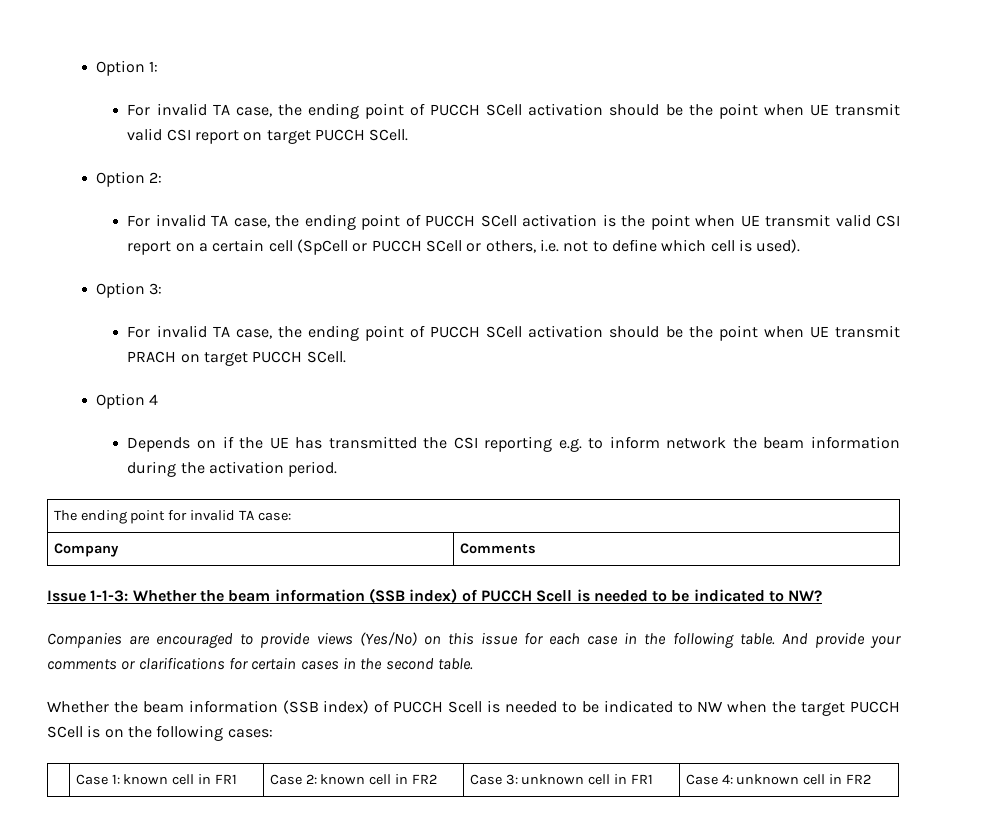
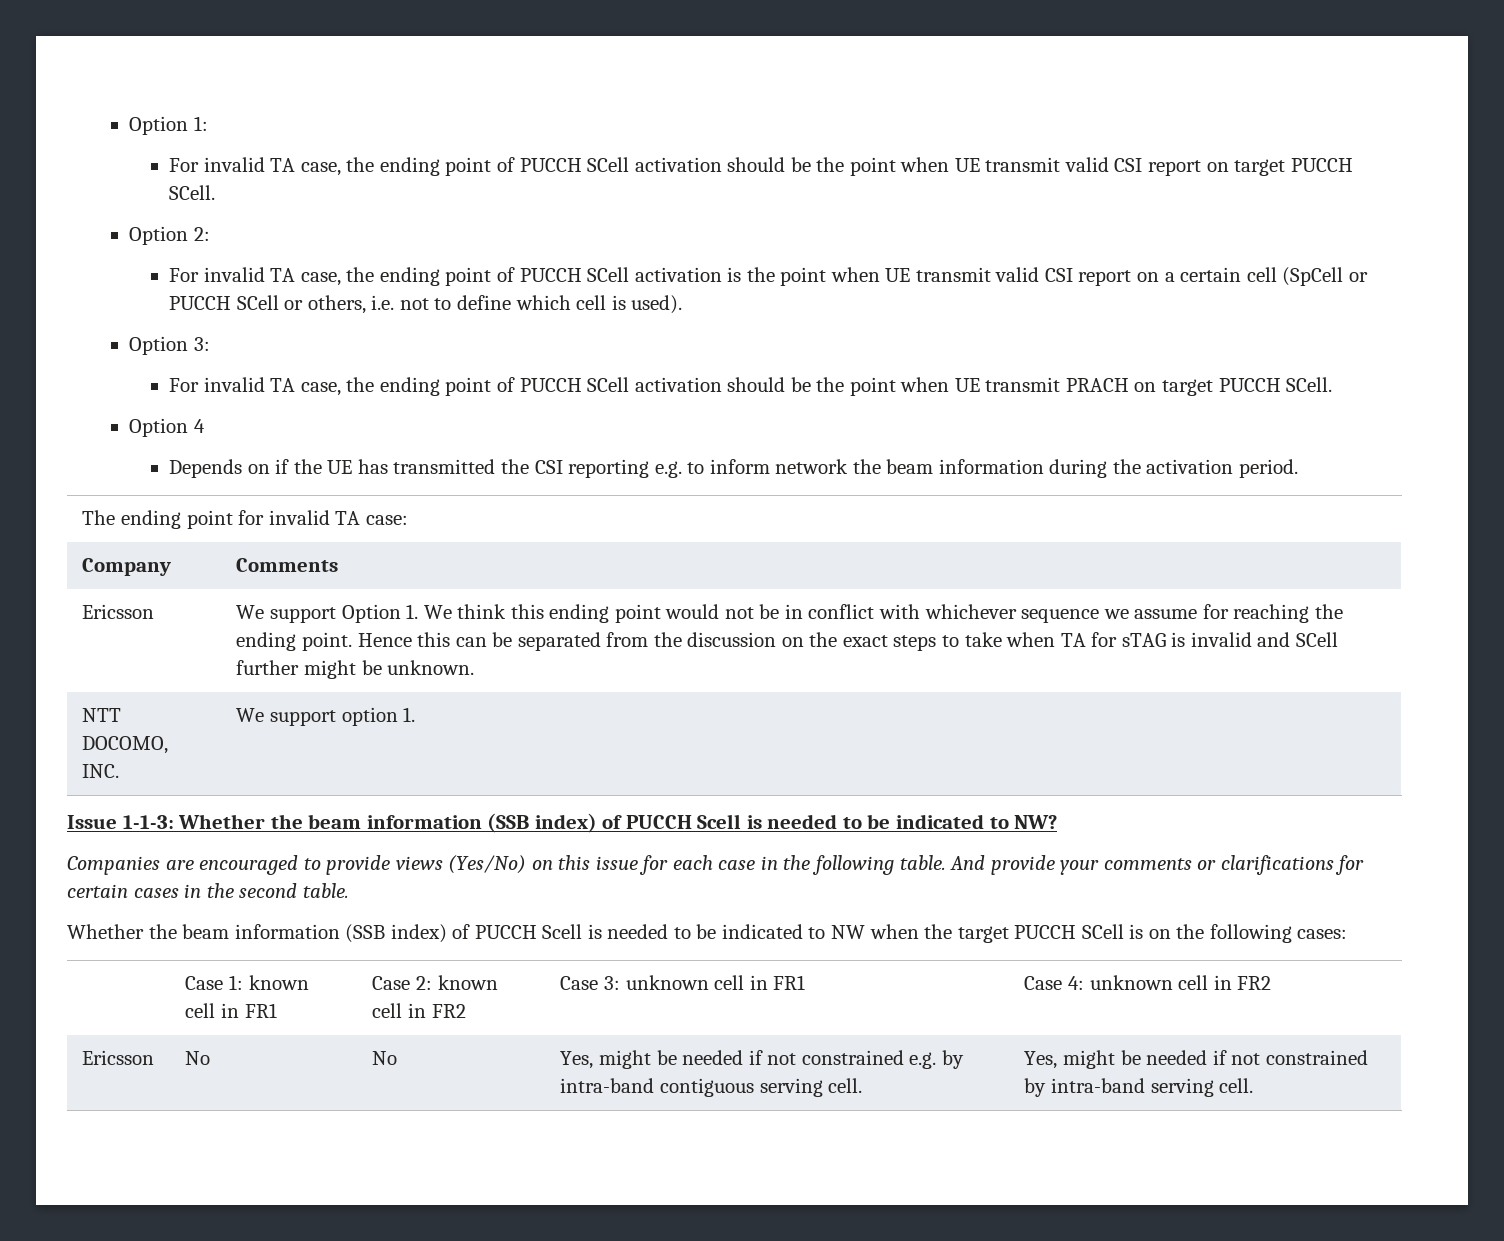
+ Ericsson | We support Option 1. We think this ending point would not be in conflict with whichever sequence we assume for reaching the ending point. Hence this can be separated from the discussion on the exact steps to take when TA for sTAG is invalid and SCell further might be unknown.
+ NTT DOCOMO, INC. | We support option 1.
+ Ericsson | No | No | Yes, might be needed if not constrained e.g. by intra-band contiguous serving cell. | Yes, might be needed if not constrained by intra-band serving cell.

